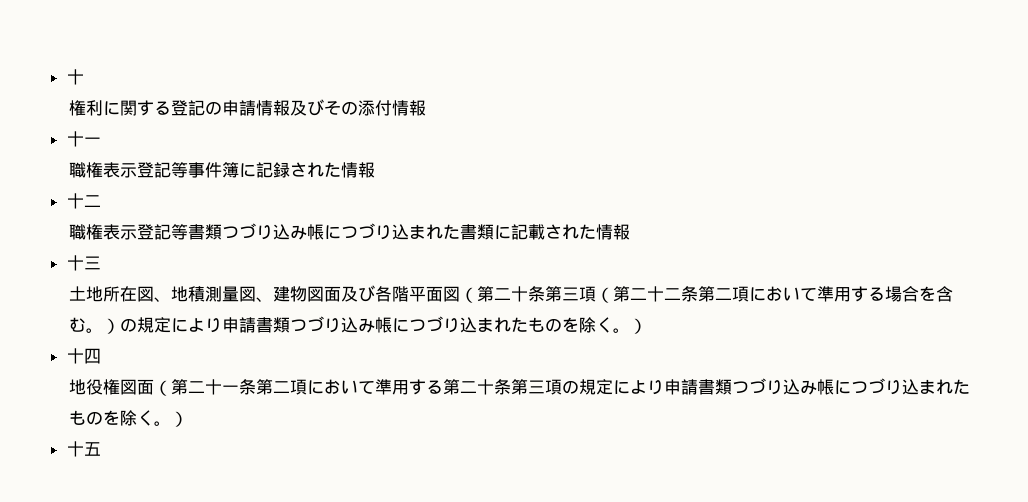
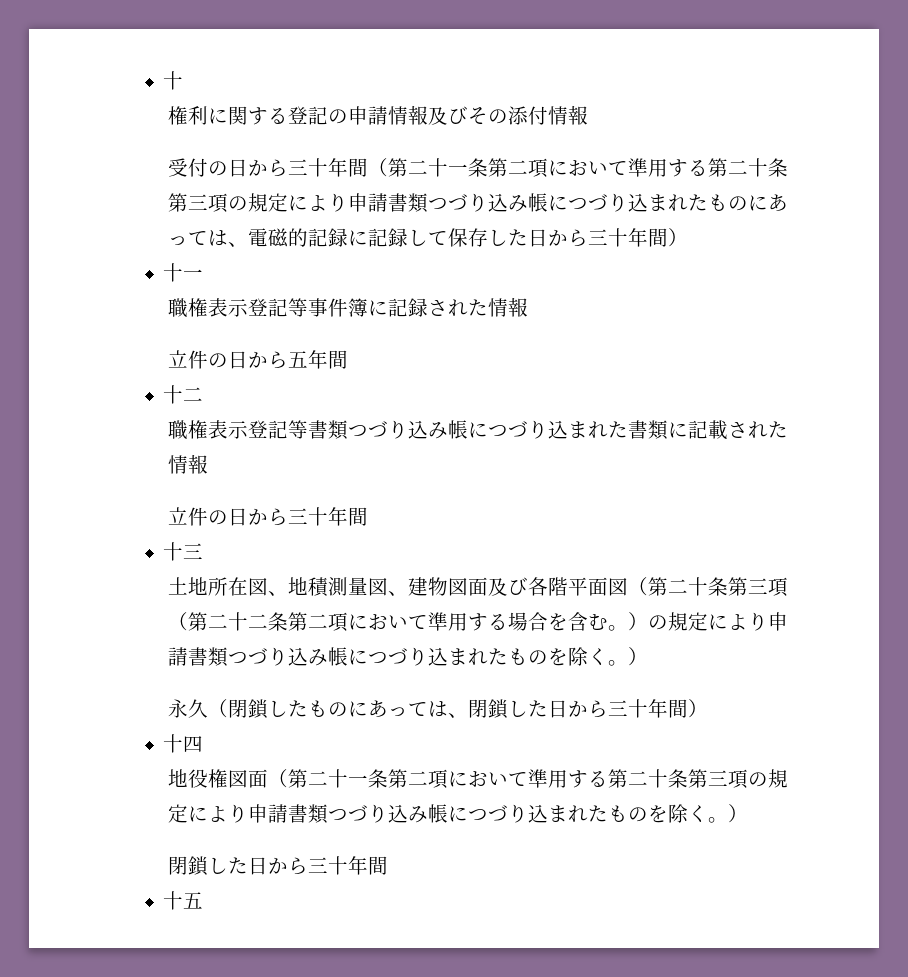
+ 受付の日から三十年間（第二十一条第二項において準用する第二十条第三項の規定により申請書類つづり込み帳につづり込まれたものにあっては、電磁的記録に記録して保存した日から三十年間）
+ 立件の日から五年間
+ 立件の日から三十年間
+ 永久（閉鎖したものにあっては、閉鎖した日から三十年間）
  地役権図面（第二十一条第二項において準用する第二十条第三項の規定により申請書類つづり込み帳につづり込まれたものを除く。）
+ 閉鎖した日から三十年間

